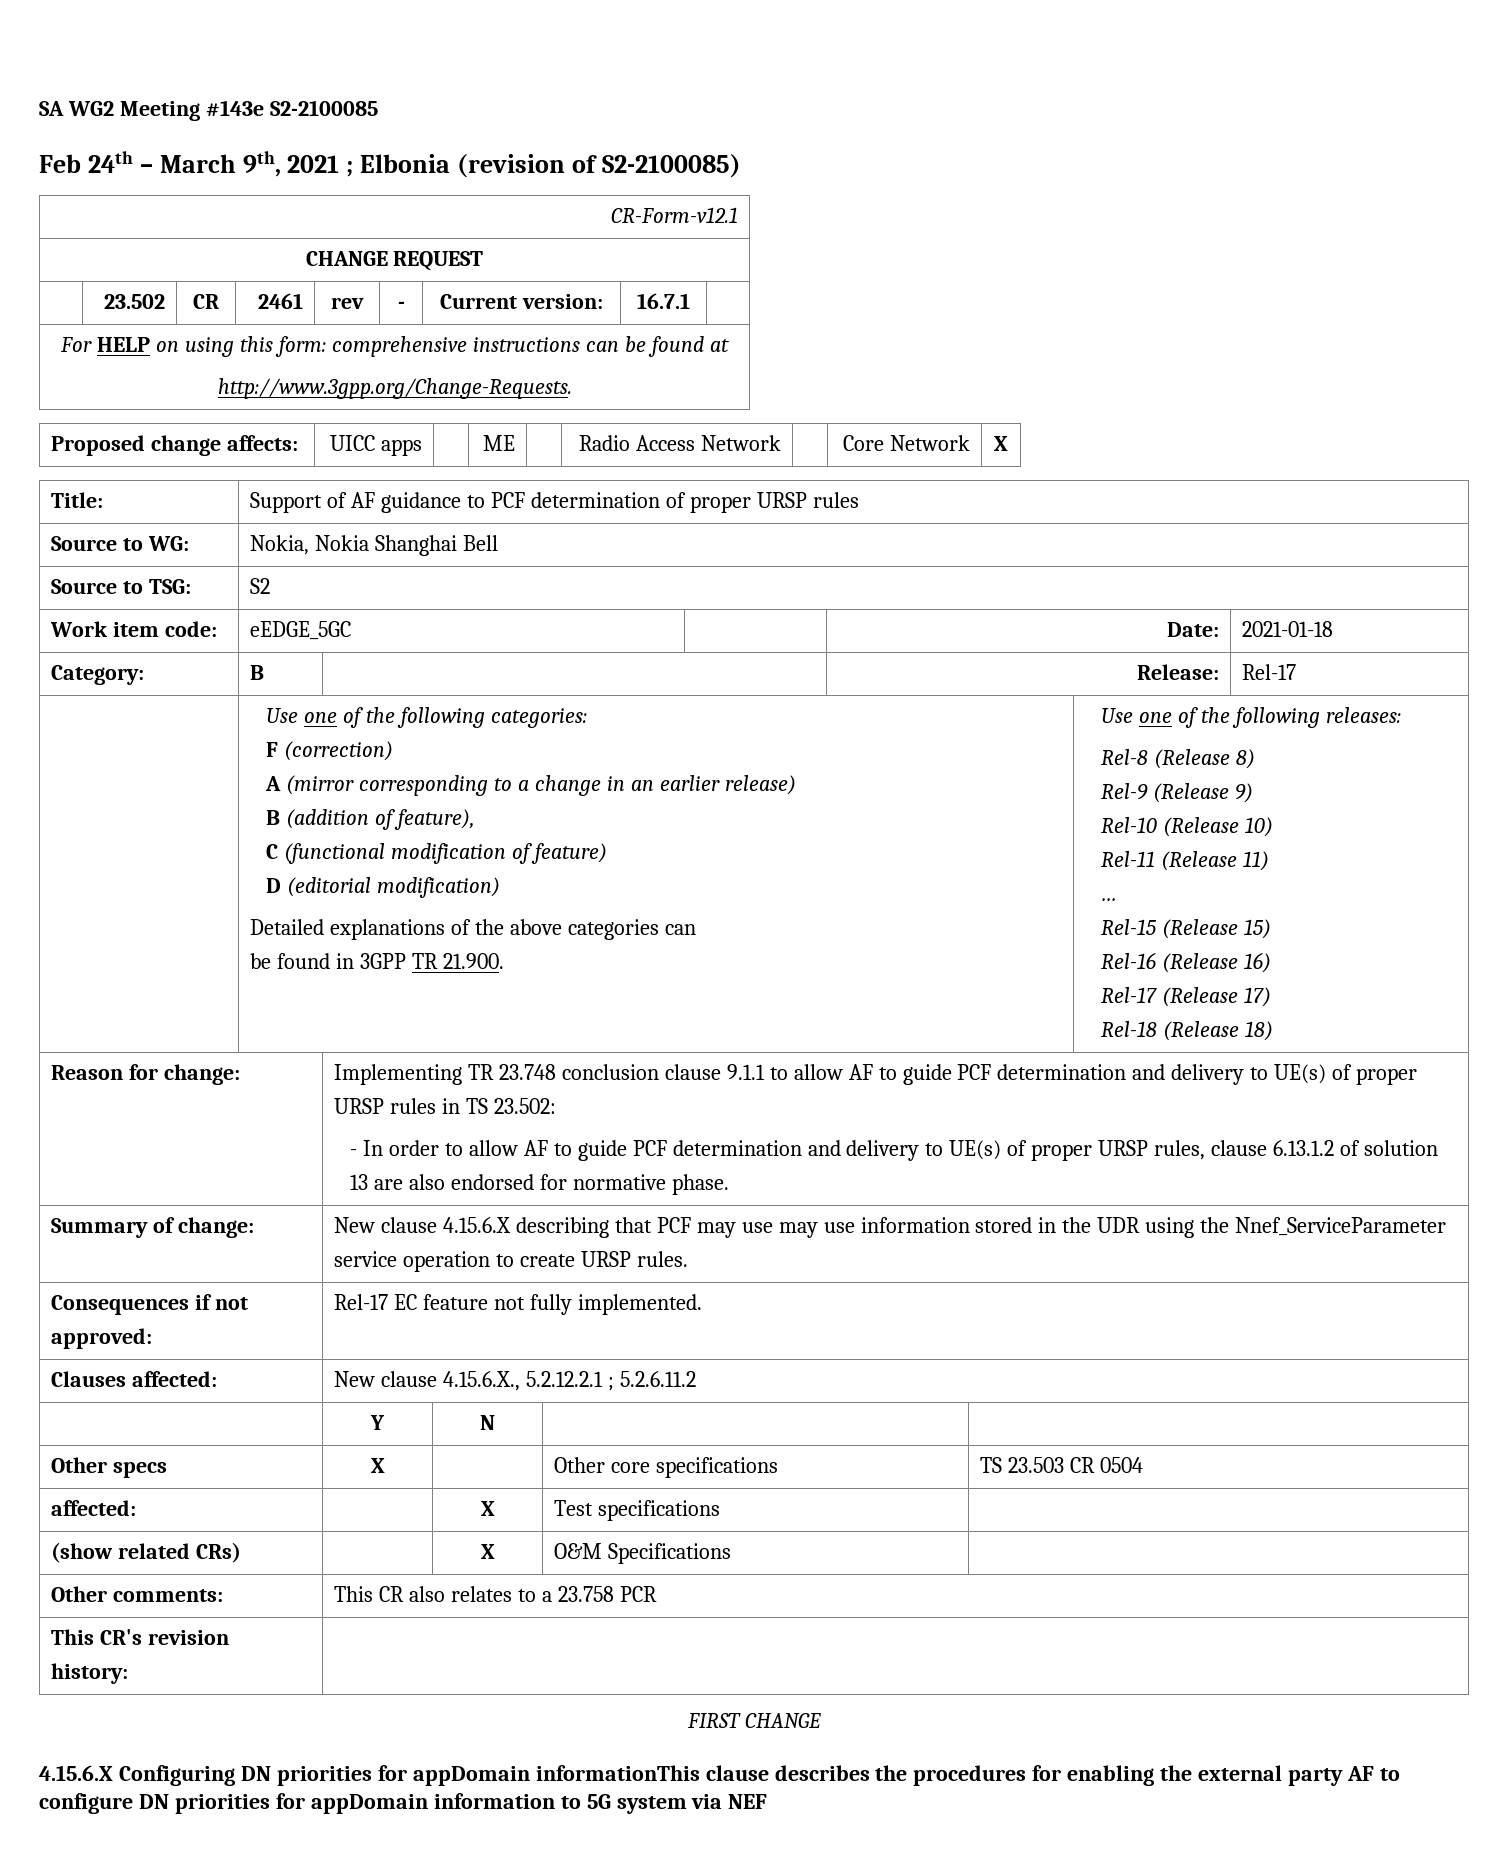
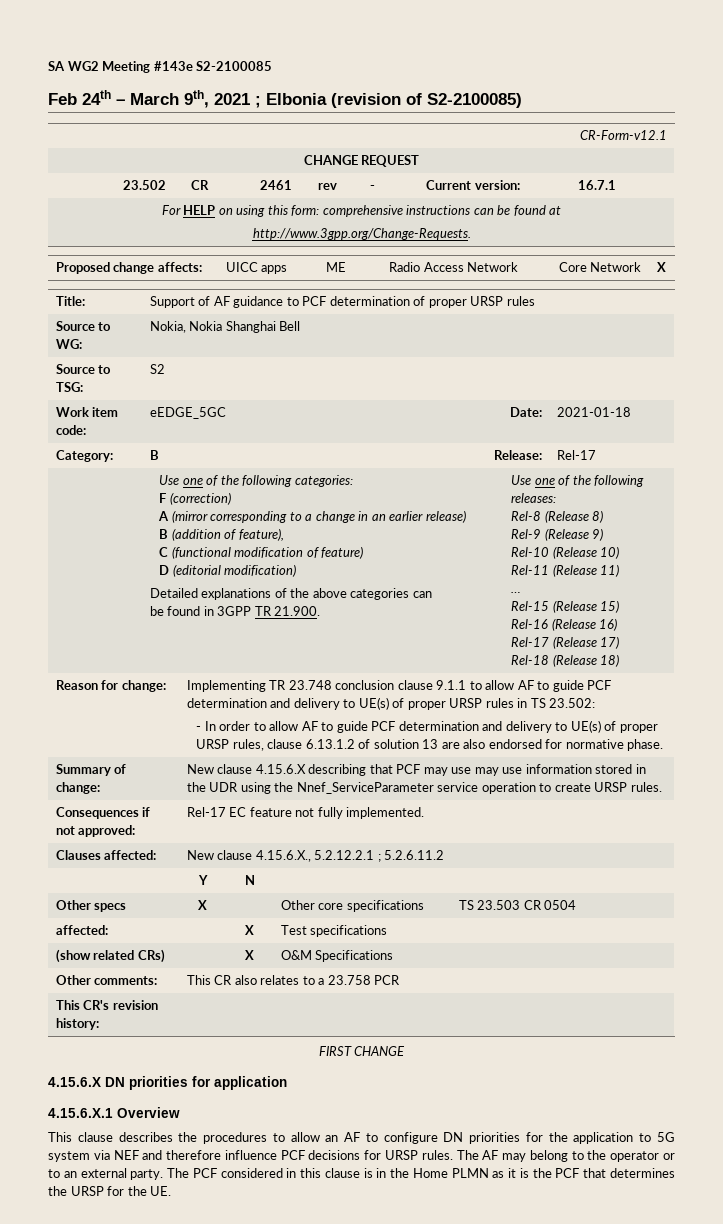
- 4.15.6.X Configuring DN priorities for appDomain informationThis clause describes the procedures for enabling the external party AF to configure DN priorities for appDomain information to 5G system via NEF
+ 4.15.6.X DN priorities for application
+ 4.15.6.X.1 Overview
+ This clause describes the procedures to allow an AF to configure DN priorities for the application to 5G system via NEF and therefore influence PCF decisions for URSP rules. The AF may belong to the operator or to an external party. The PCF considered in this clause is in the Home PLMN as it is the PCF that determines the URSP for the UE.

